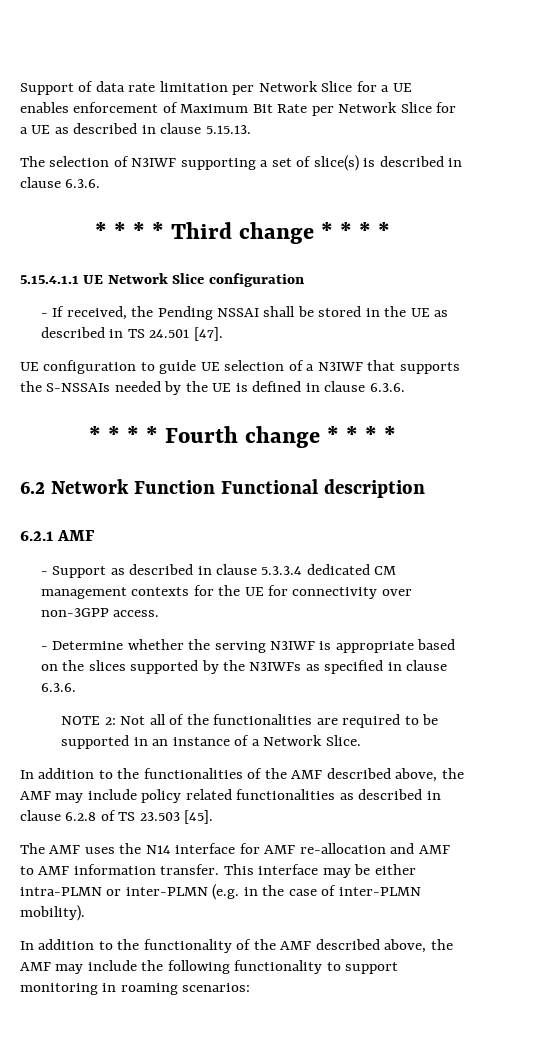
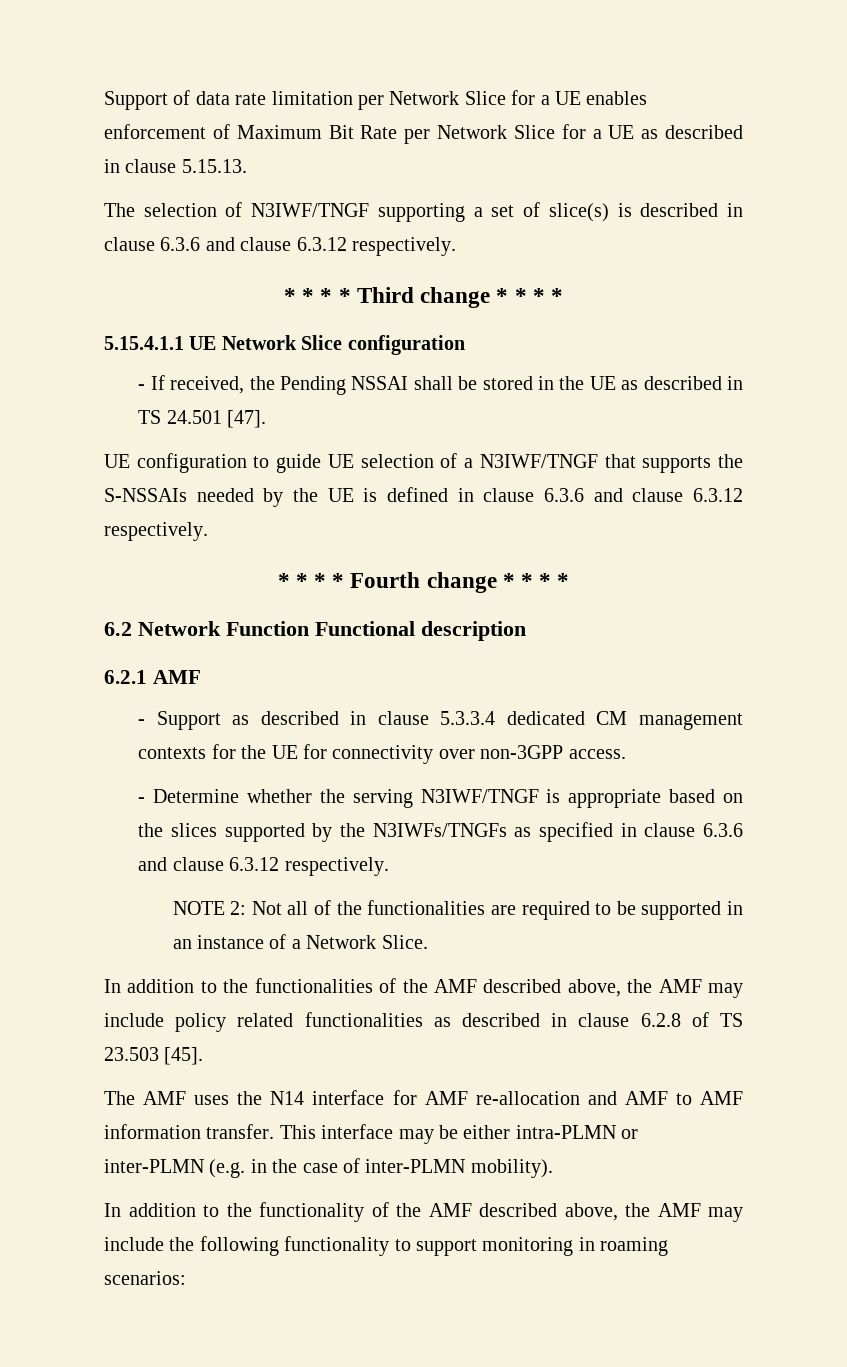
- The selection of N3IWF supporting a set of slice(s) is described in clause 6.3.6.
+ The selection of N3IWF/TNGF supporting a set of slice(s) is described in clause 6.3.6 and clause 6.3.12 respectively.
- UE configuration to guide UE selection of a N3IWF that supports the S-NSSAIs needed by the UE is defined in clause 6.3.6.
+ UE configuration to guide UE selection of a N3IWF/TNGF that supports the S-NSSAIs needed by the UE is defined in clause 6.3.6 and clause 6.3.12 respectively.
- - Determine whether the serving N3IWF is appropriate based on the slices supported by the N3IWFs as specified in clause 6.3.6.
+ - Determine whether the serving N3IWF/TNGF is appropriate based on the slices supported by the N3IWFs/TNGFs as specified in clause 6.3.6 and clause 6.3.12 respectively.

